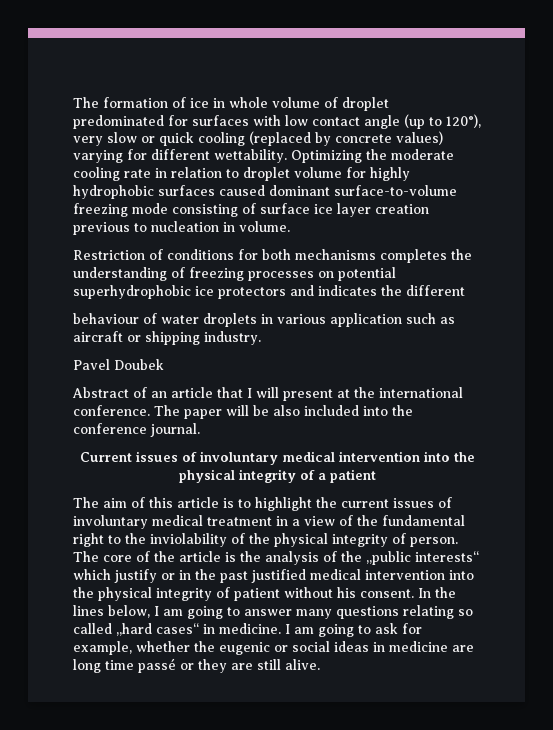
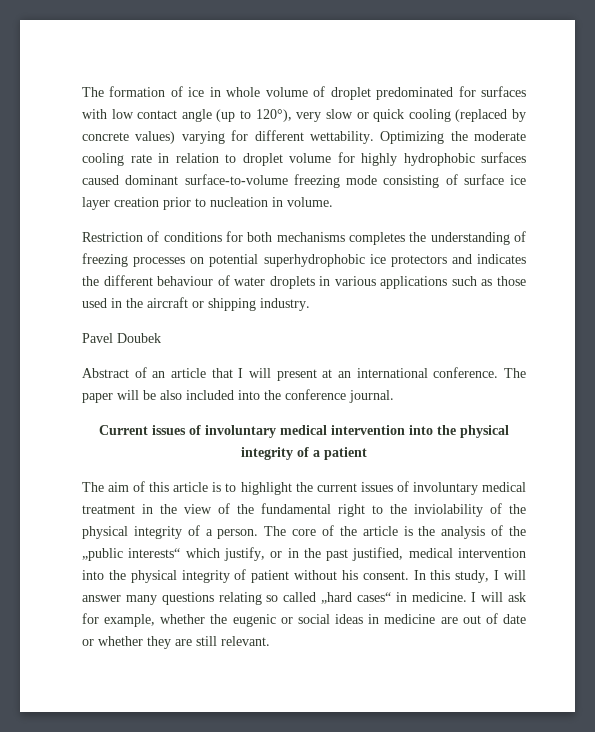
- Optimizing the moderate cooling rate in relation to droplet volume for highly hydrophobic surfaces caused dominant surface-to-volume freezing mode consisting of surface ice layer creation previous to nucleation in volume.
+ Optimizing the moderate cooling rate in relation to droplet volume for highly hydrophobic surfaces caused dominant surface-to-volume freezing mode consisting of surface ice layer creation prior to nucleation in volume.
- Restriction of conditions for both mechanisms completes the understanding of freezing processes on potential superhydrophobic ice protectors and indicates the different
- behaviour of water droplets in various application such as aircraft or shipping industry.
+ Restriction of conditions for both mechanisms completes the understanding of freezing processes on potential superhydrophobic ice protectors and indicates the different behaviour of water droplets in various applications such as those used in the aircraft or shipping industry.
- Abstract of an article that I will present at the international conference.
+ Abstract of an article that I will present at an international conference.
- The aim of this article is to highlight the current issues of involuntary medical treatment in a view of the fundamental right to the inviolability of the physical integrity of person.
+ The aim of this article is to highlight the current issues of involuntary medical treatment in the view of the fundamental right to the inviolability of the physical integrity of a person.
- The core of the article is the analysis of the „public interests“ which justify or in the past justified medical intervention into the physical integrity of patient without his consent.
+ The core of the article is the analysis of the „public interests“ which justify, or in the past justified, medical intervention into the physical integrity of patient without his consent.
- In the lines below, I am going to answer many questions relating so called „hard cases“ in medicine.
+ In this study, I will answer many questions relating so called „hard cases“ in medicine.
- I am going to ask for example, whether the eugenic or social ideas in medicine are long time passé or they are still alive.
+ I will ask for example, whether the eugenic or social ideas in medicine are out of date or whether they are still relevant.

